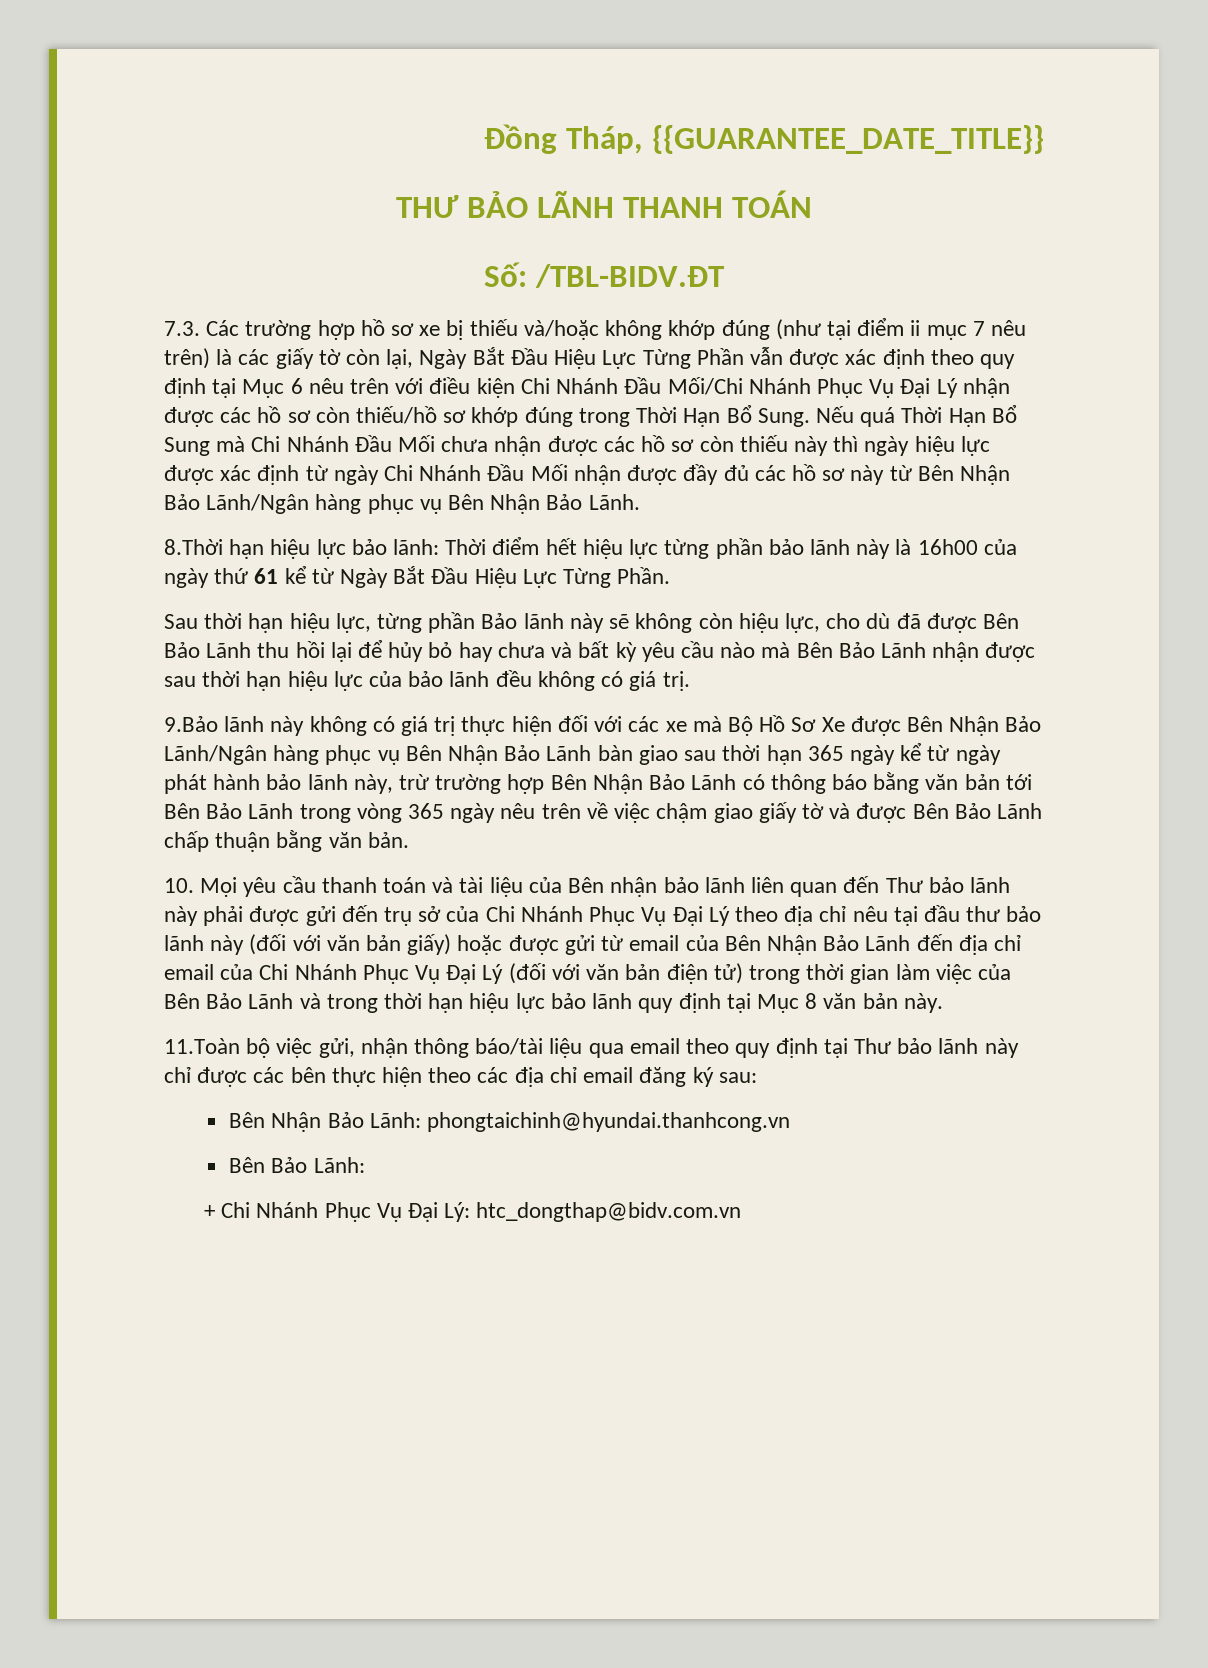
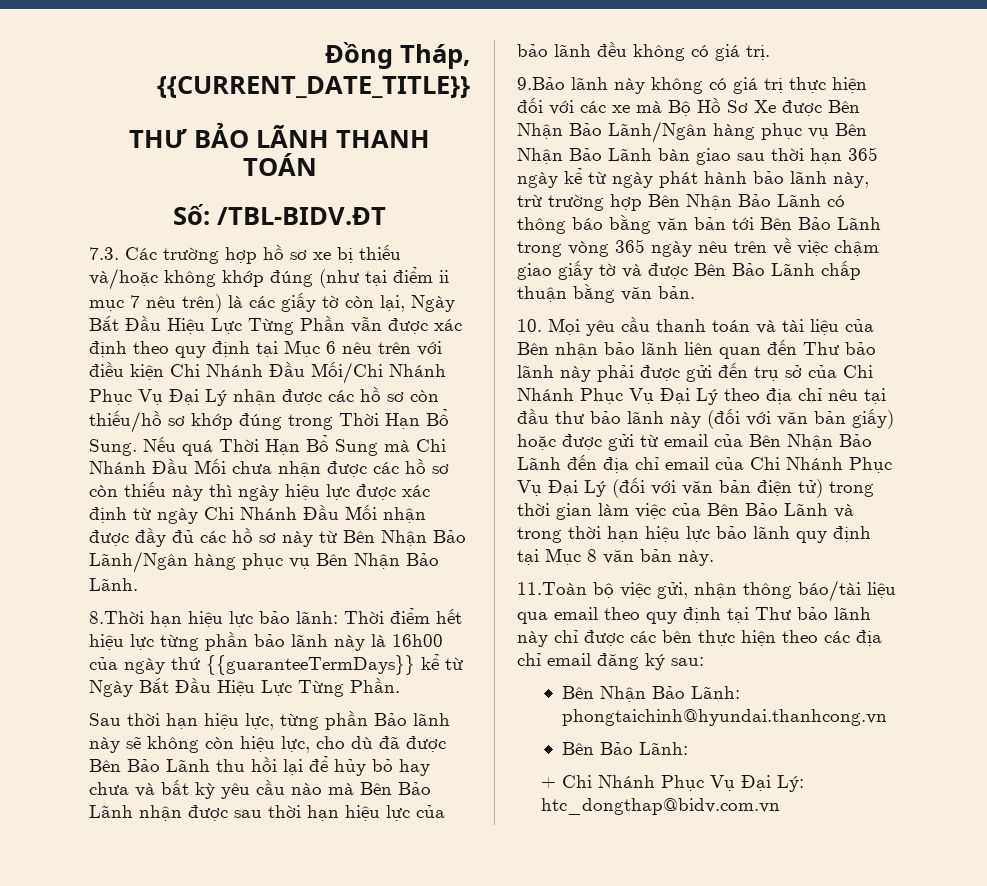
- Đồng Tháp, {{GUARANTEE_DATE_TITLE}}
+ Đồng Tháp, {{CURRENT_DATE_TITLE}}
- 8.Thời hạn hiệu lực bảo lãnh: Thời điểm hết hiệu lực từng phần bảo lãnh này là 16h00 của ngày thứ 61 kể từ Ngày Bắt Đầu Hiệu Lực Từng Phần.
+ 8.Thời hạn hiệu lực bảo lãnh: Thời điểm hết hiệu lực từng phần bảo lãnh này là 16h00 của ngày thứ {{guaranteeTermDays}} kể từ Ngày Bắt Đầu Hiệu Lực Từng Phần.

